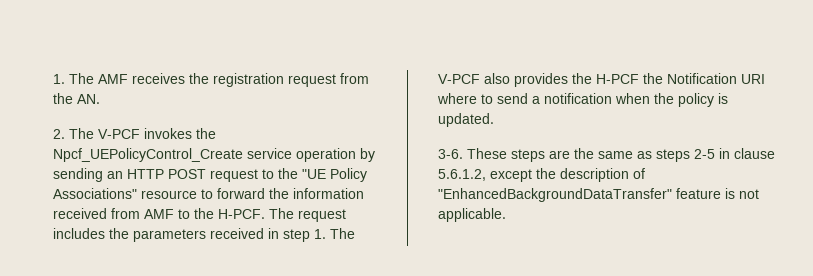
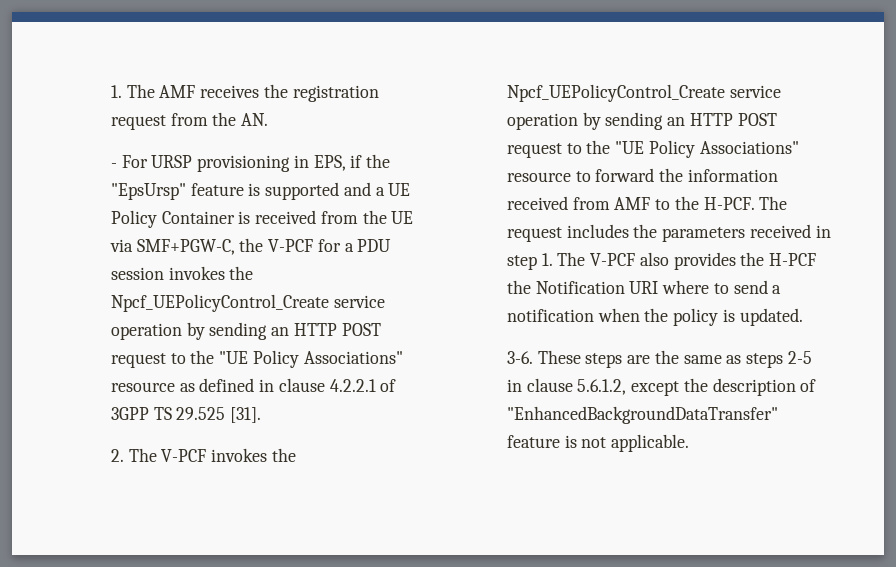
+ - For URSP provisioning in EPS, if the "EpsUrsp" feature is supported and a UE Policy Container is received from the UE via SMF+PGW-C, the V-PCF for a PDU session invokes the Npcf_UEPolicyControl_Create service operation by sending an HTTP POST request to the "UE Policy Associations" resource as defined in clause 4.2.2.1 of 3GPP TS 29.525 [31].

